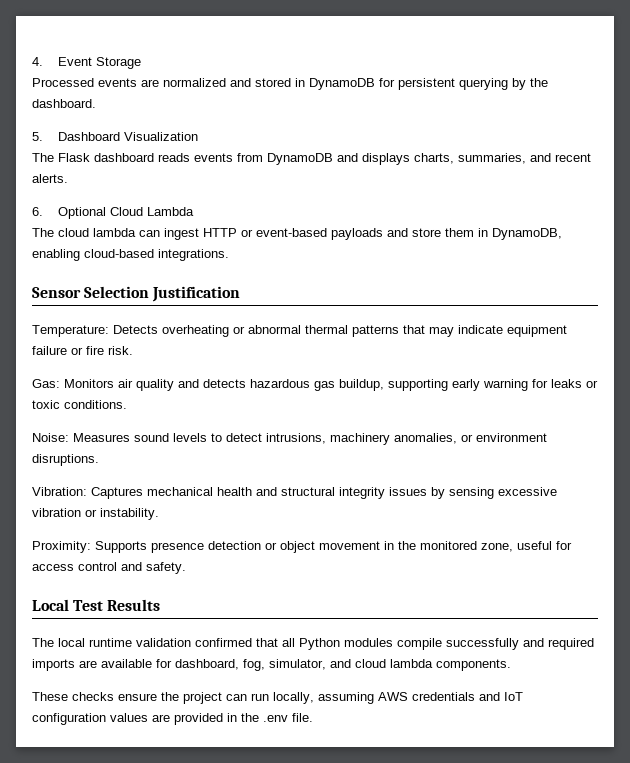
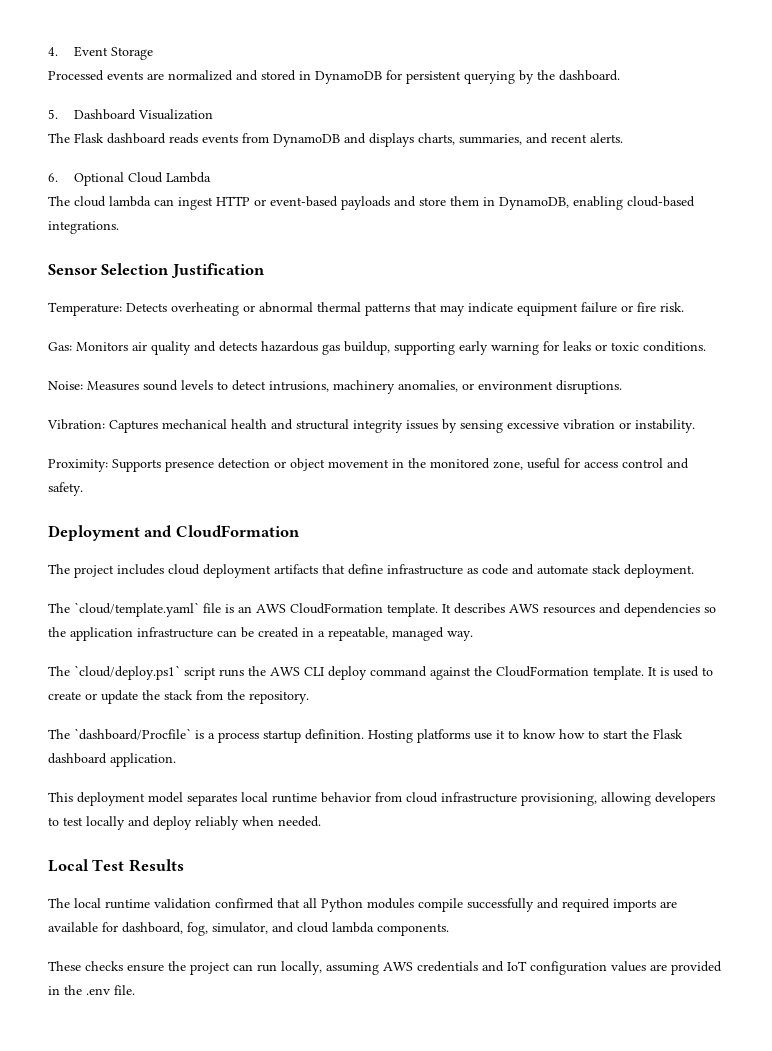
+ Deployment and CloudFormation
+ The project includes cloud deployment artifacts that define infrastructure as code and automate stack deployment.
+ The `cloud/template.yaml` file is an AWS CloudFormation template. It describes AWS resources and dependencies so the application infrastructure can be created in a repeatable, managed way.
+ The `cloud/deploy.ps1` script runs the AWS CLI deploy command against the CloudFormation template. It is used to create or update the stack from the repository.
+ The `dashboard/Procfile` is a process startup definition. Hosting platforms use it to know how to start the Flask dashboard application.
+ This deployment model separates local runtime behavior from cloud infrastructure provisioning, allowing developers to test locally and deploy reliably when needed.

